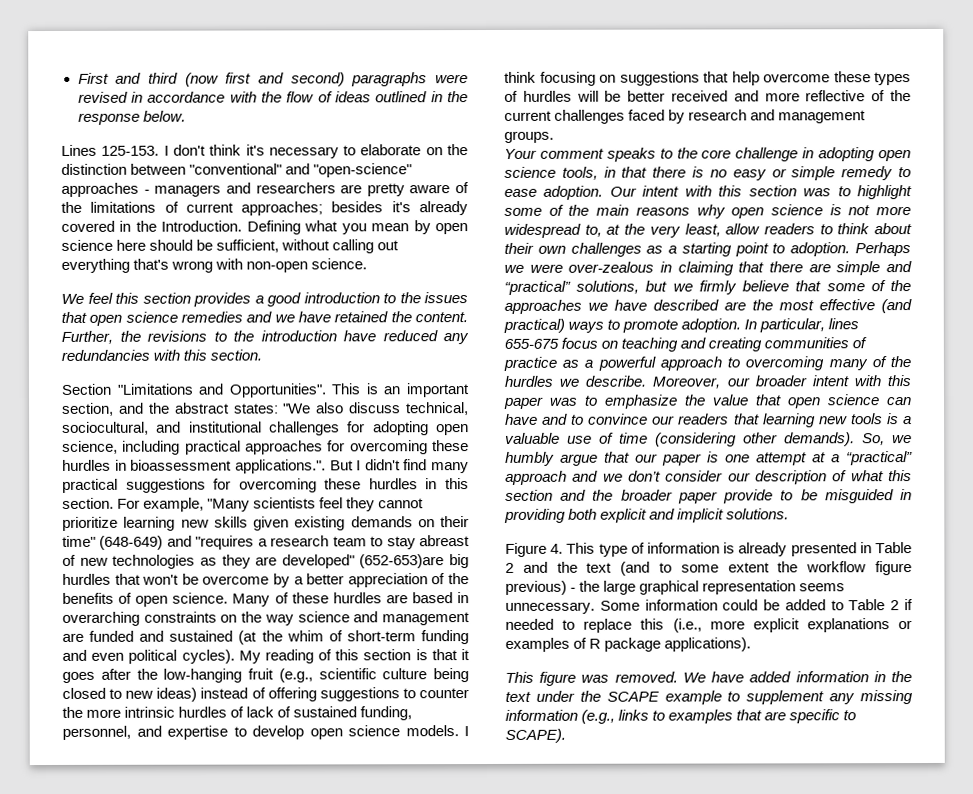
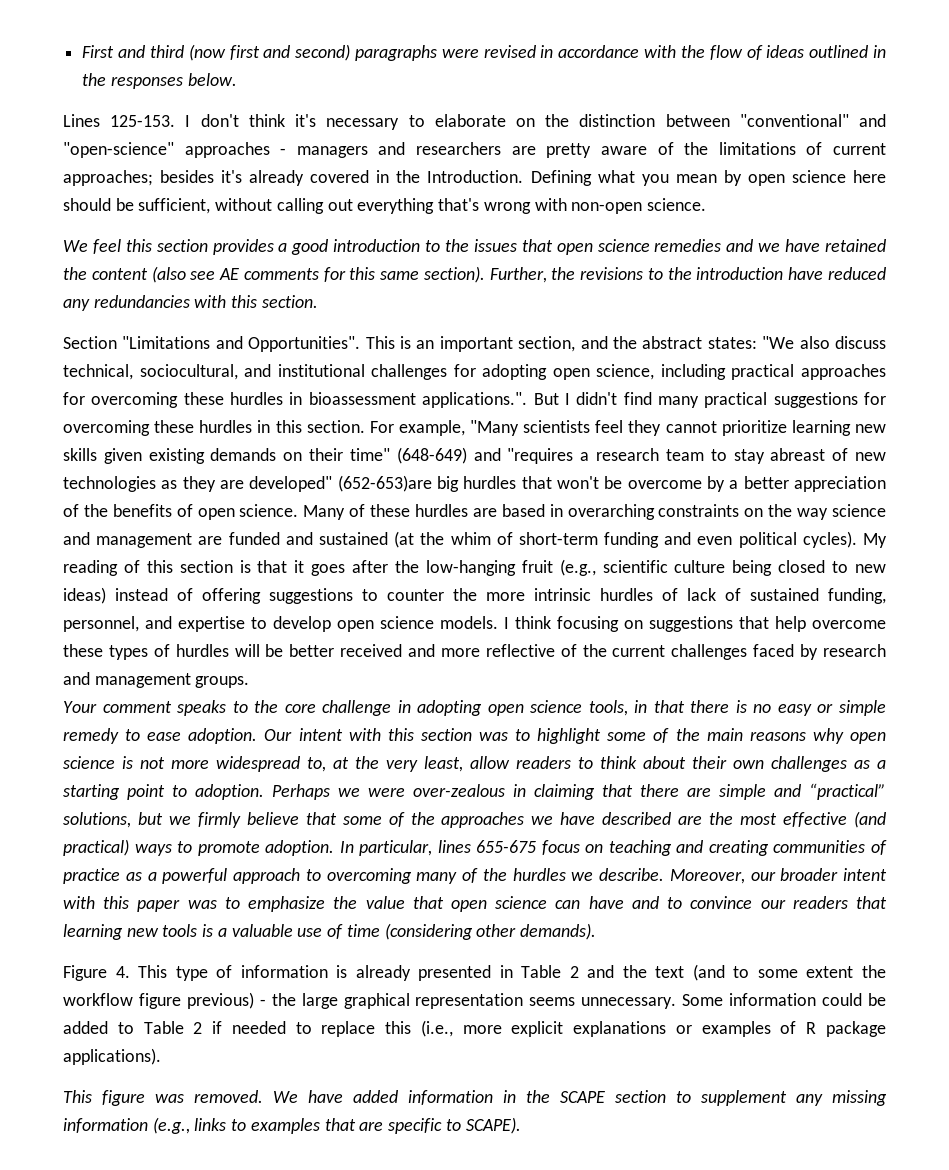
- First and third (now first and second) paragraphs were revised in accordance with the flow of ideas outlined in the response below.
+ First and third (now first and second) paragraphs were revised in accordance with the flow of ideas outlined in the responses below.
- We feel this section provides a good introduction to the issues that open science remedies and we have retained the content.
+ We feel this section provides a good introduction to the issues that open science remedies and we have retained the content (also see AE comments for this same section).
- So, we humbly argue that our paper is one attempt at a “practical” approach and we don’t consider our description of what this section and the broader paper provide to be misguided in providing both explicit and implicit solutions.
- We have added information in the text under the SCAPE example to supplement any missing information (e.g., links to examples that are specific to SCAPE).
+ We have added information in the SCAPE section to supplement any missing information (e.g., links to examples that are specific to SCAPE).

